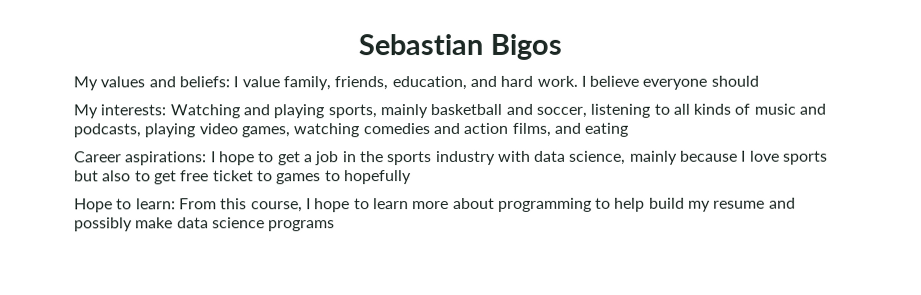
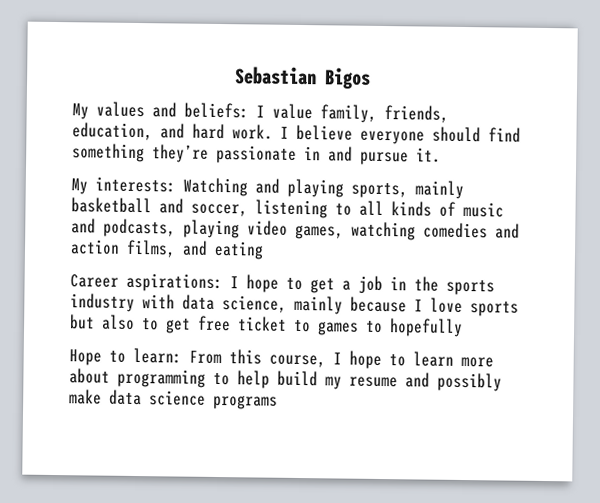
- I believe everyone should
+ I believe everyone should find something they’re passionate in and pursue it.

